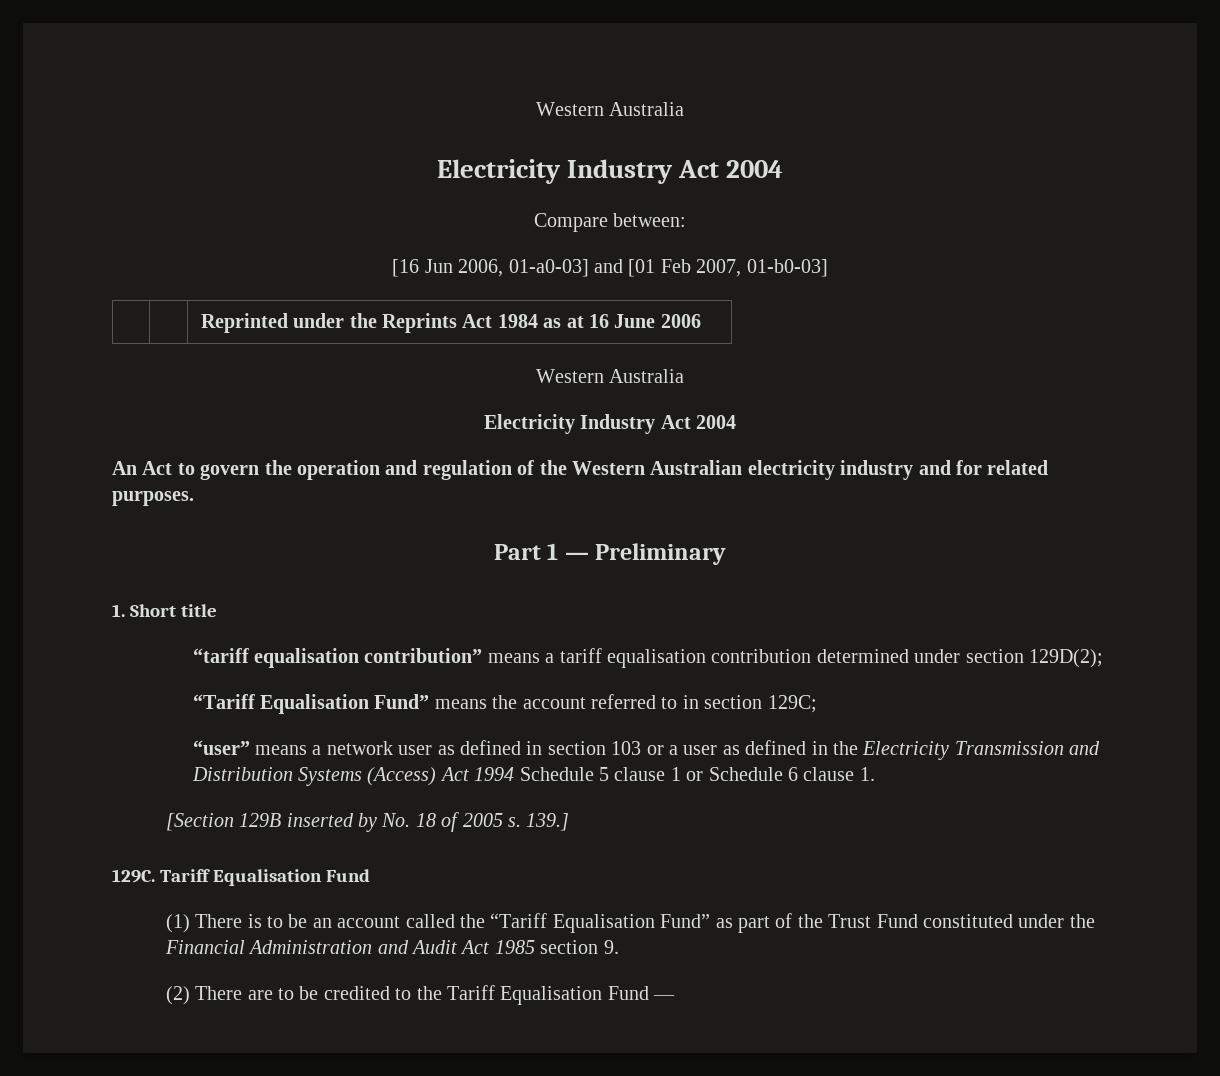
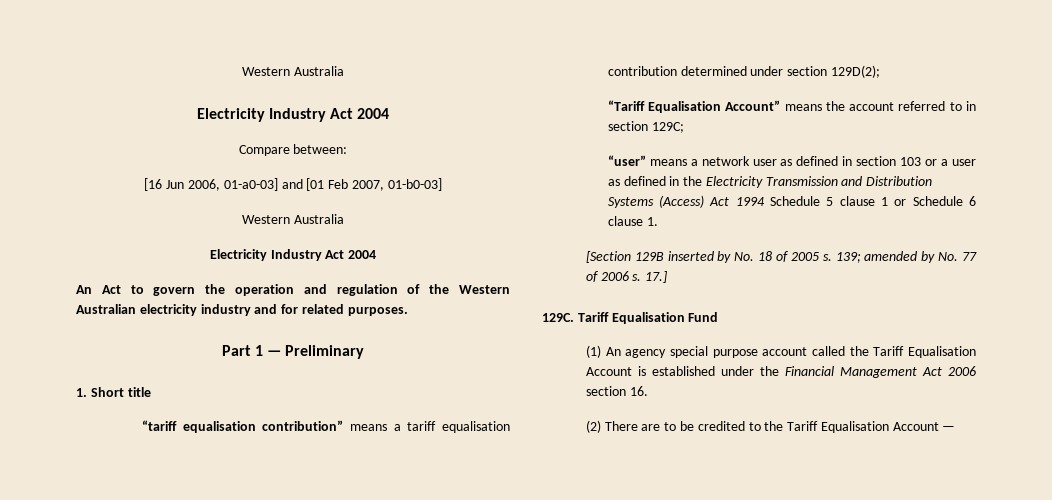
- | | Reprinted under the Reprints Act 1984 as at 16 June 2006
- “Tariff Equalisation Fund” means the account referred to in section 129C;
+ “Tariff Equalisation Account” means the account referred to in section 129C;
- 139.]
+ 139; amended by No. 77 of 2006 s. 17.]
- (1) There is to be an account called the “Tariff Equalisation Fund” as part of the Trust Fund constituted under the Financial Administration and Audit Act 1985 section 9.
+ (1) An agency special purpose account called the Tariff Equalisation Account is established under the Financial Management Act 2006 section 16.
- (2) There are to be credited to the Tariff Equalisation Fund —
+ (2) There are to be credited to the Tariff Equalisation Account —

